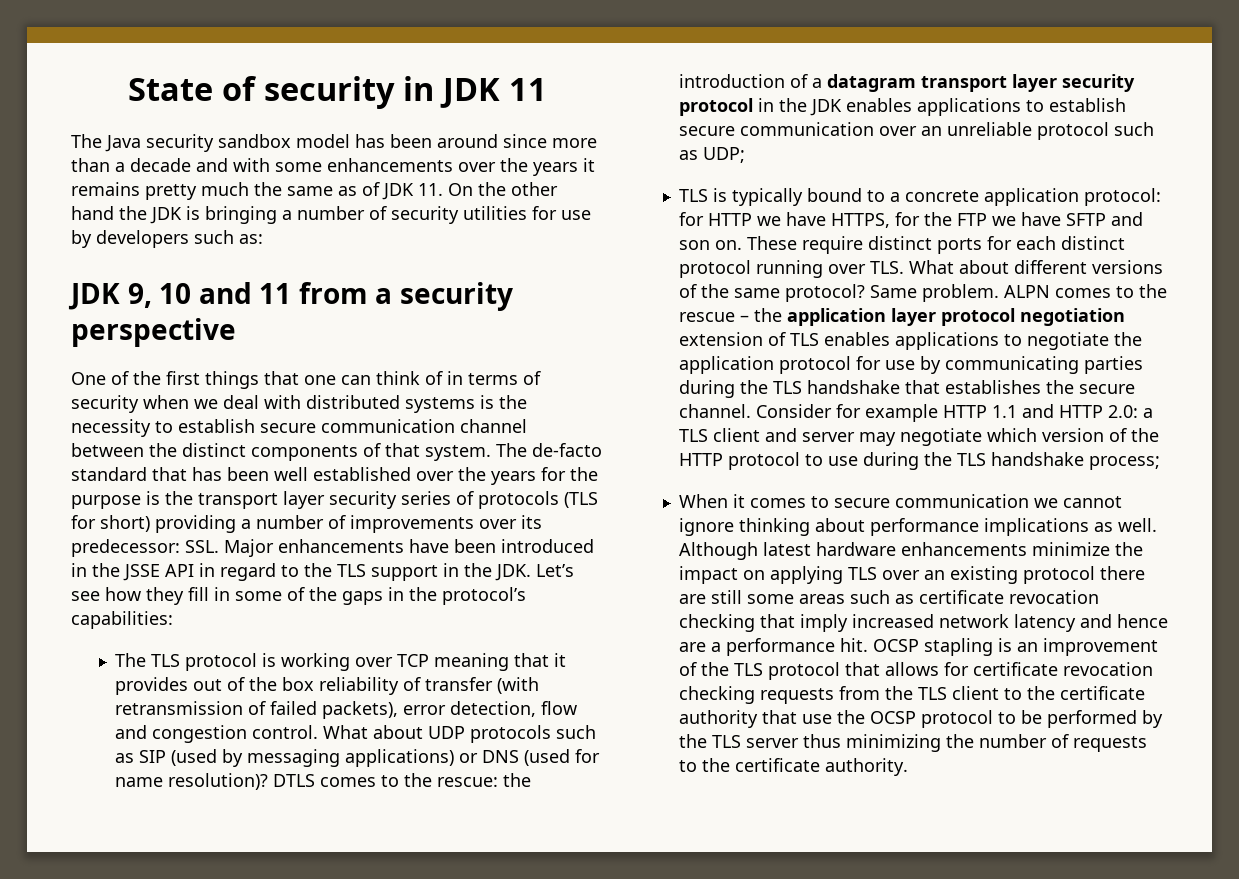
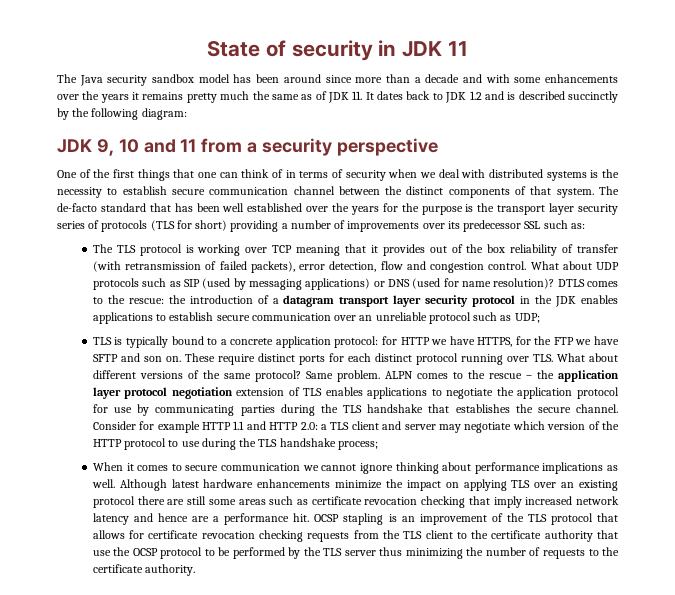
- The Java security sandbox model has been around since more than a decade and with some enhancements over the years it remains pretty much the same as of JDK 11. On the other hand the JDK is bringing a number of security utilities for use by developers such as:
+ The Java security sandbox model has been around since more than a decade and with some enhancements over the years it remains pretty much the same as of JDK 11. It dates back to JDK 1.2 and is described succinctly by the following diagram:
- The de-facto standard that has been well established over the years for the purpose is the transport layer security series of protocols (TLS for short) providing a number of improvements over its predecessor: SSL. Major enhancements have been introduced in the JSSE API in regard to the TLS support in the JDK. Let’s see how they fill in some of the gaps in the protocol’s capabilities:
+ The de-facto standard that has been well established over the years for the purpose is the transport layer security series of protocols (TLS for short) providing a number of improvements over its predecessor SSL such as:

